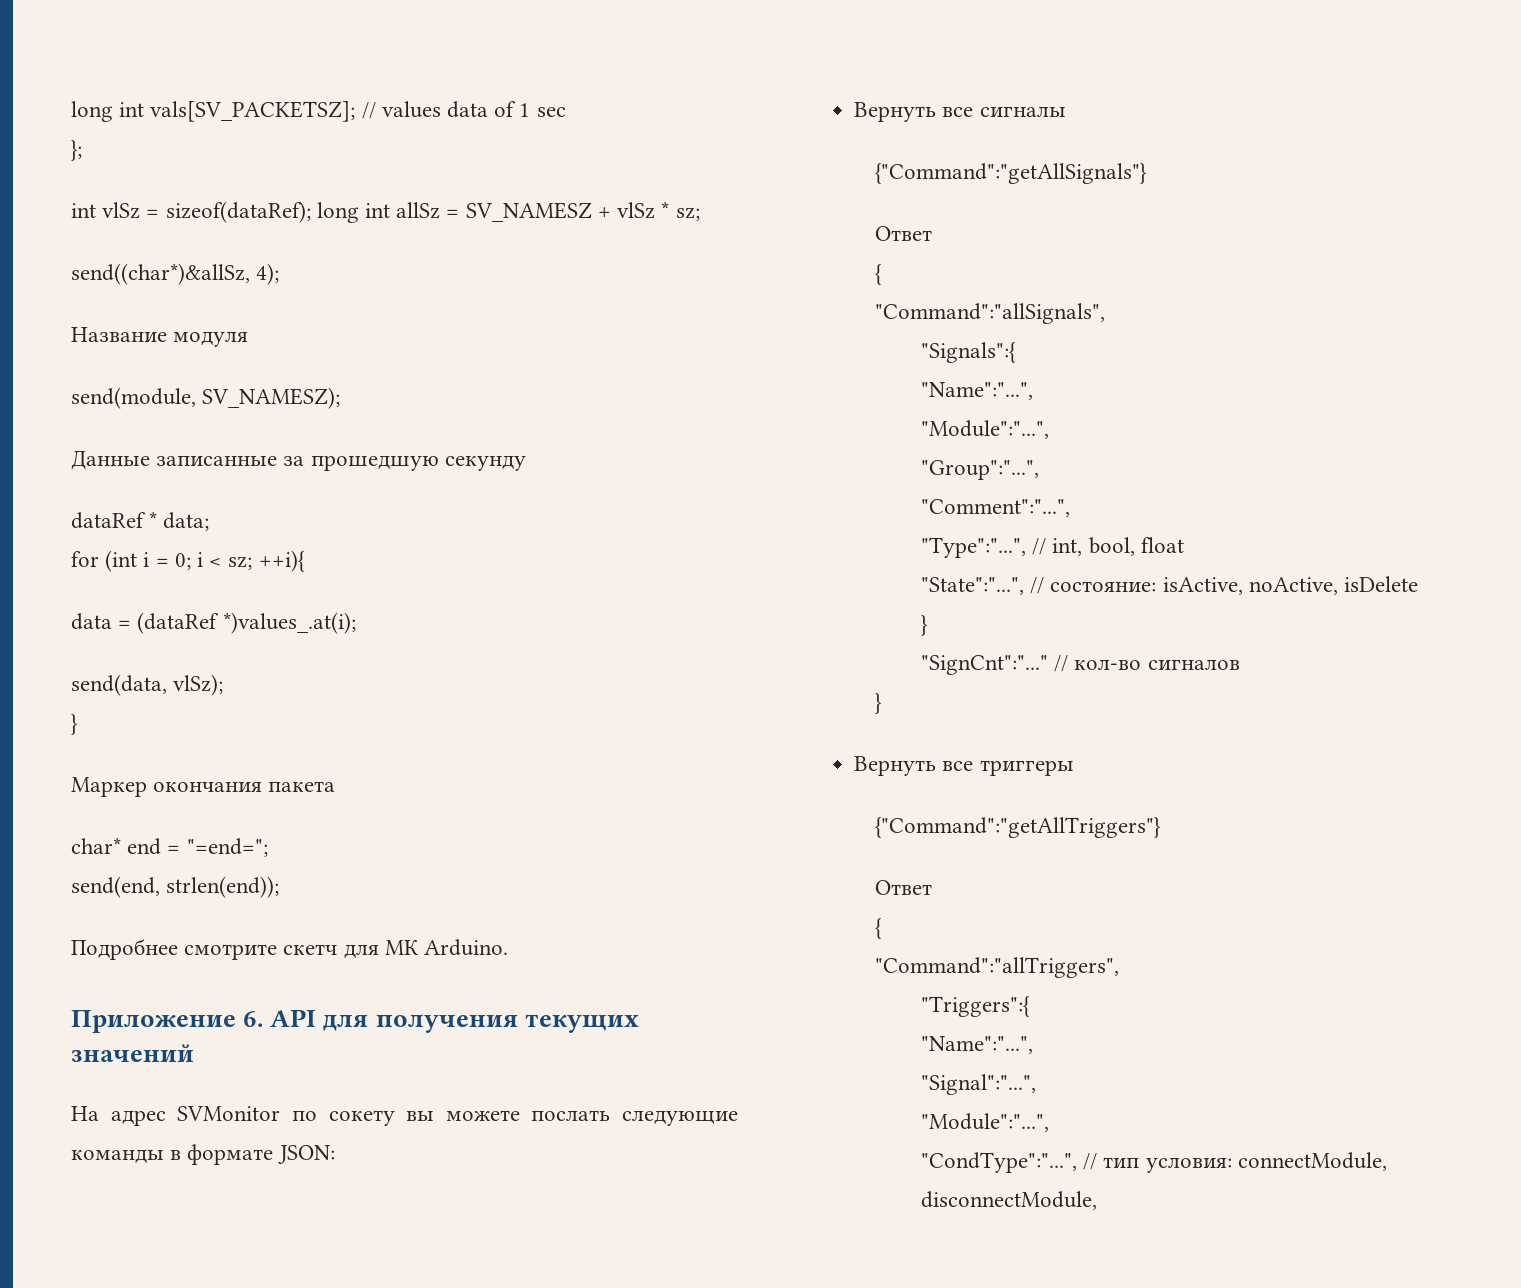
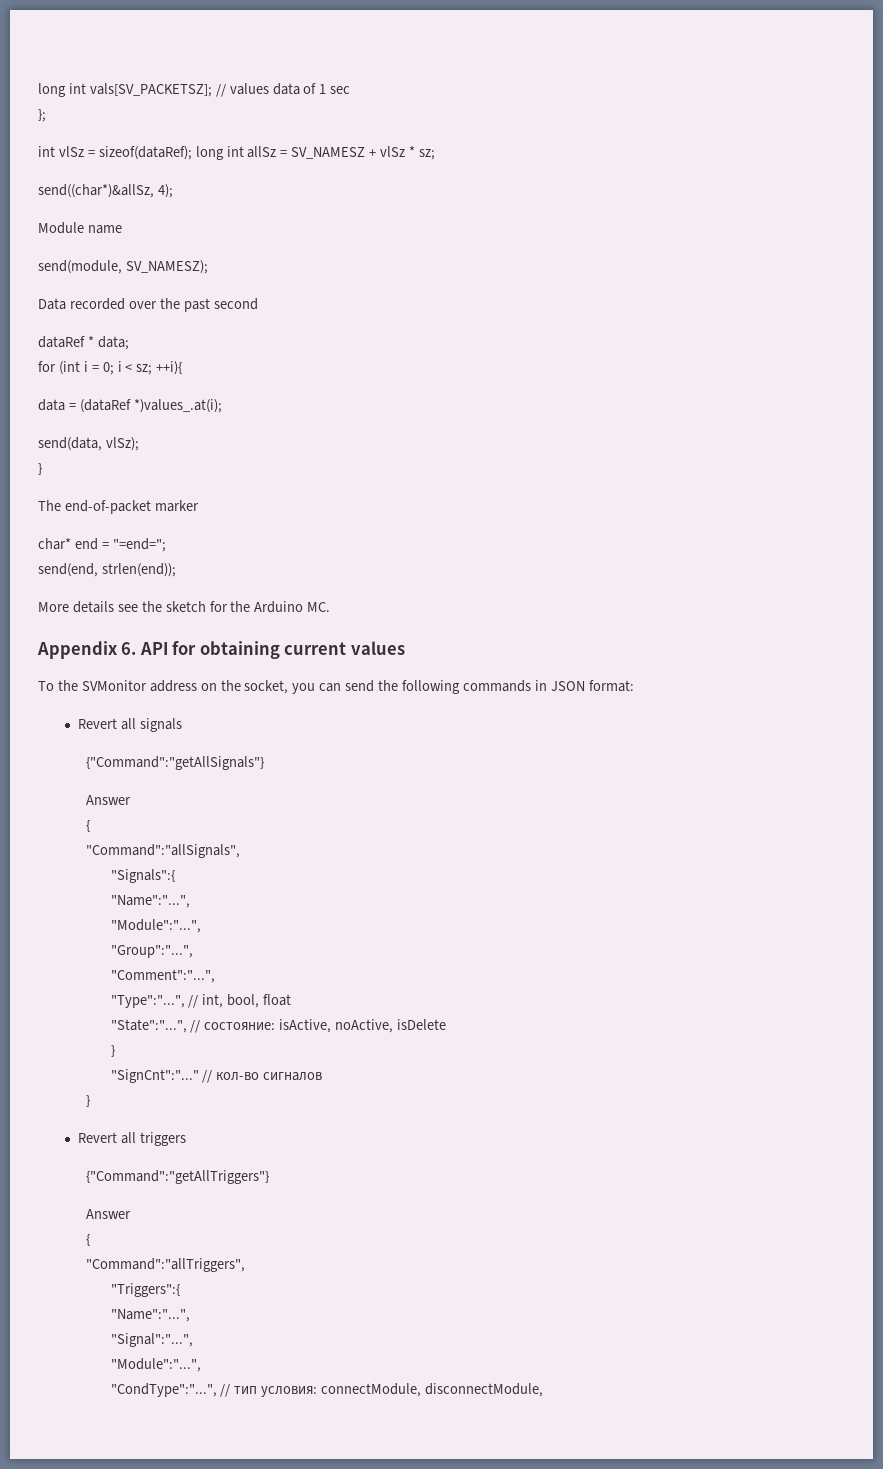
- Название модуля
+ Module name
- Данные записанные за прошедшую секунду
+ Data recorded over the past second
- Маркер окончания пакета
+ The end-of-packet marker
- Подробнее смотрите скетч для МК Arduino.
- Приложение 6. API для получения текущих значений
- На адрес SVMonitor по сокету вы можете послать следующие команды в формате JSON:
- Вернуть все сигналы
+ More details see the sketch for the Arduino MC.
+ Appendix 6. API for obtaining current values
+ To the SVMonitor address on the socket, you can send the following commands in JSON format:
+ Revert all signals
  {"Command":"getAllSignals"}
- Ответ
+ Answer
- Вернуть все триггеры
+ Revert all triggers
  {"Command":"getAllTriggers"}
- Ответ
+ Answer

